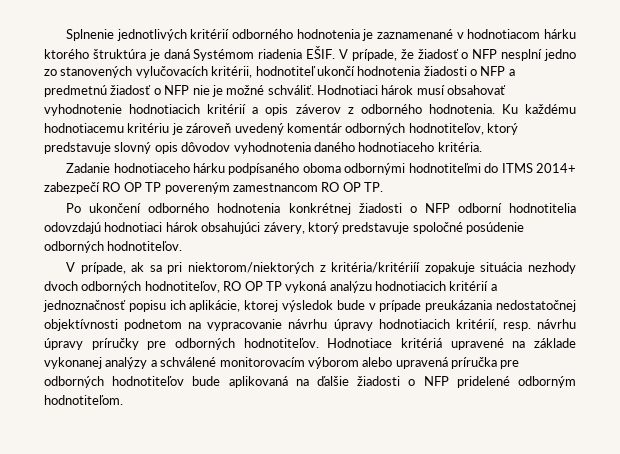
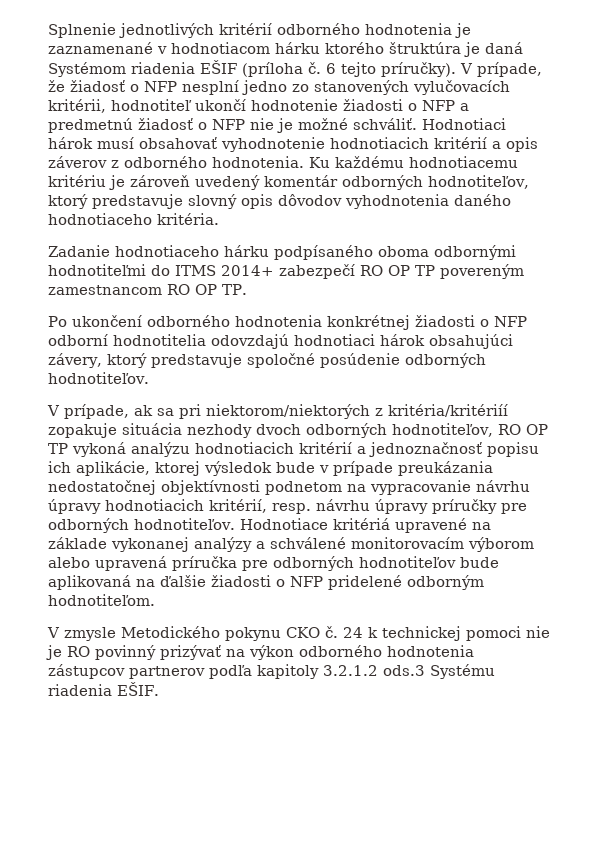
- Splnenie jednotlivých kritérií odborného hodnotenia je zaznamenané v hodnotiacom hárku ktorého štruktúra je daná Systémom riadenia EŠIF.
+ Splnenie jednotlivých kritérií odborného hodnotenia je zaznamenané v hodnotiacom hárku ktorého štruktúra je daná Systémom riadenia EŠIF (príloha č. 6 tejto príručky).
- V prípade, že žiadosť o NFP nesplní jedno zo stanovených vylučovacích kritérii, hodnotiteľ ukončí hodnotenia žiadosti o NFP a predmetnú žiadosť o NFP nie je možné schváliť.
+ V prípade, že žiadosť o NFP nesplní jedno zo stanovených vylučovacích kritérii, hodnotiteľ ukončí hodnotenie žiadosti o NFP a predmetnú žiadosť o NFP nie je možné schváliť.
+ V zmysle Metodického pokynu CKO č. 24 k technickej pomoci nie je RO povinný prizývať na výkon odborného hodnotenia zástupcov partnerov podľa kapitoly 3.2.1.2 ods.3 Systému riadenia EŠIF.

